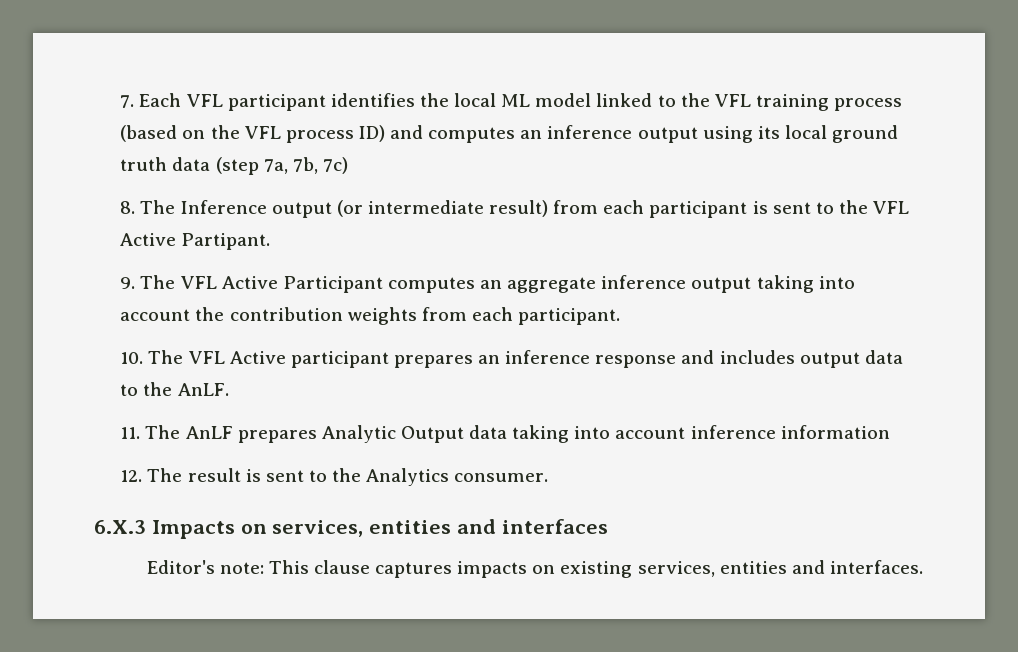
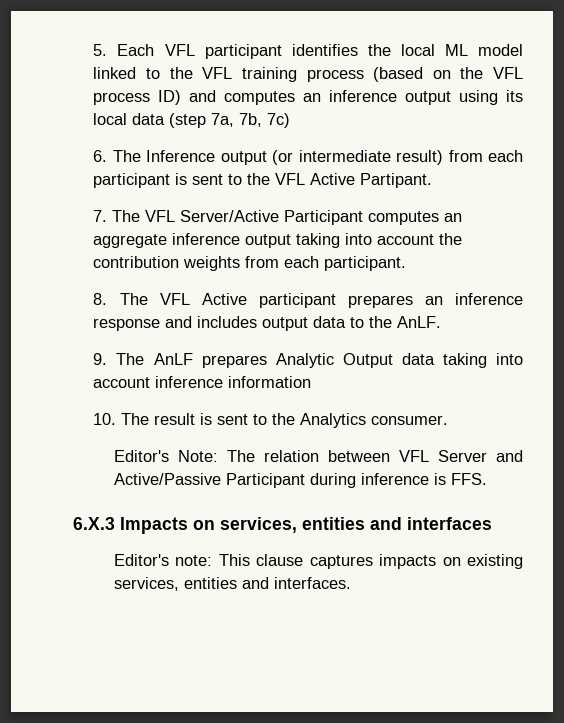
- 7. Each VFL participant identifies the local ML model linked to the VFL training process (based on the VFL process ID) and computes an inference output using its local ground truth data (step 7a, 7b, 7c)
+ 5. Each VFL participant identifies the local ML model linked to the VFL training process (based on the VFL process ID) and computes an inference output using its local data (step 7a, 7b, 7c)
- 8. The Inference output (or intermediate result) from each participant is sent to the VFL Active Partipant.
+ 6. The Inference output (or intermediate result) from each participant is sent to the VFL Active Partipant.
- 9. The VFL Active Participant computes an aggregate inference output taking into account the contribution weights from each participant.
+ 7. The VFL Server/Active Participant computes an aggregate inference output taking into account the contribution weights from each participant.
- 10. The VFL Active participant prepares an inference response and includes output data to the AnLF.
+ 8. The VFL Active participant prepares an inference response and includes output data to the AnLF.
- 11. The AnLF prepares Analytic Output data taking into account inference information
+ 9. The AnLF prepares Analytic Output data taking into account inference information
- 12. The result is sent to the Analytics consumer.
+ 10. The result is sent to the Analytics consumer.
+ Editor's Note: The relation between VFL Server and Active/Passive Participant during inference is FFS.

